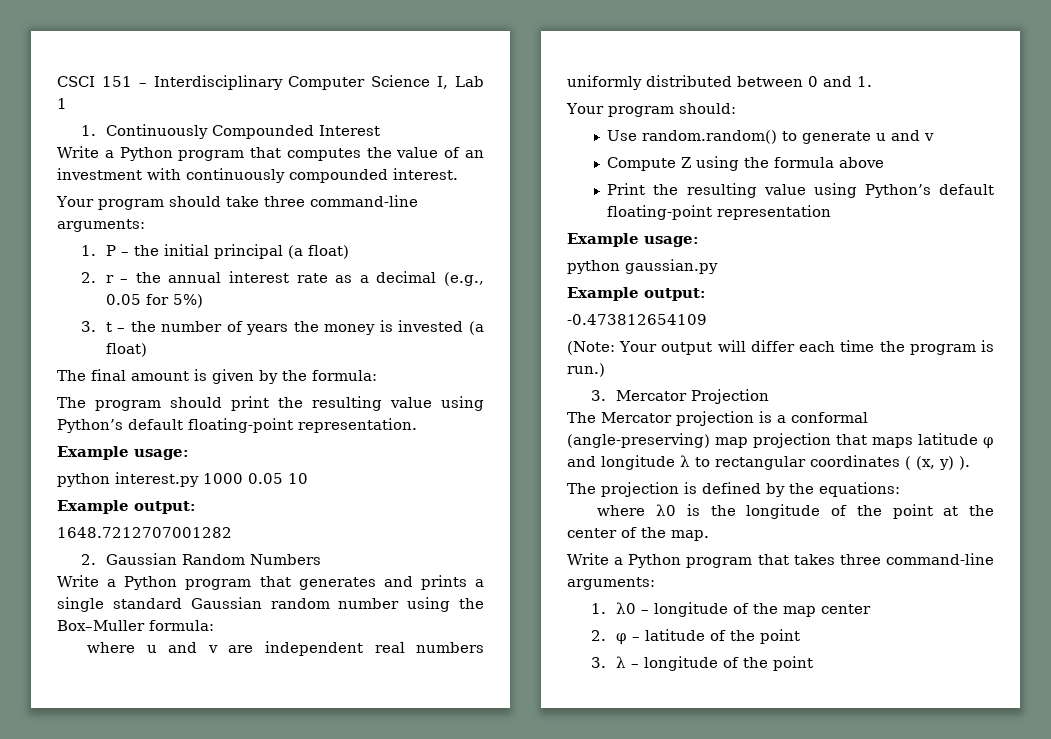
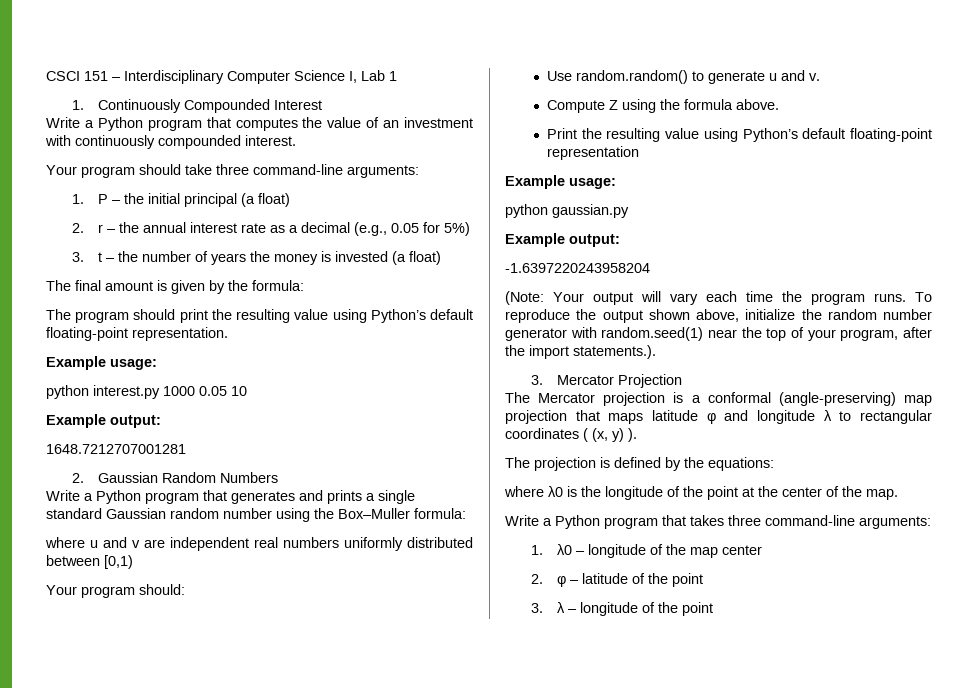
- 1648.7212707001282
+ 1648.7212707001281
- where u and v are independent real numbers uniformly distributed between 0 and 1.
+ where u and v are independent real numbers uniformly distributed between [0,1)
- Use random.random() to generate u and v
+ Use random.random() to generate u and v.
- Compute Z using the formula above
+ Compute Z using the formula above.
- -0.473812654109
+ -1.6397220243958204
- (Note: Your output will differ each time the program is run.)
+ (Note: Your output will vary each time the program runs. To reproduce the output shown above, initialize the random number generator with random.seed(1) near the top of your program, after the import statements.).

